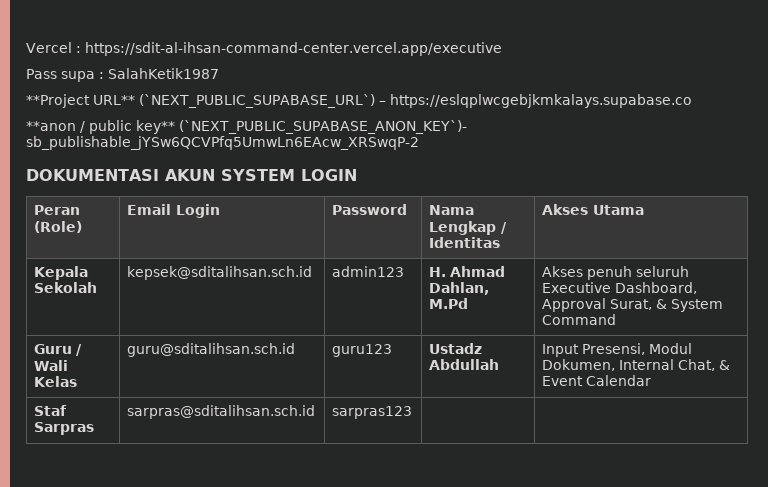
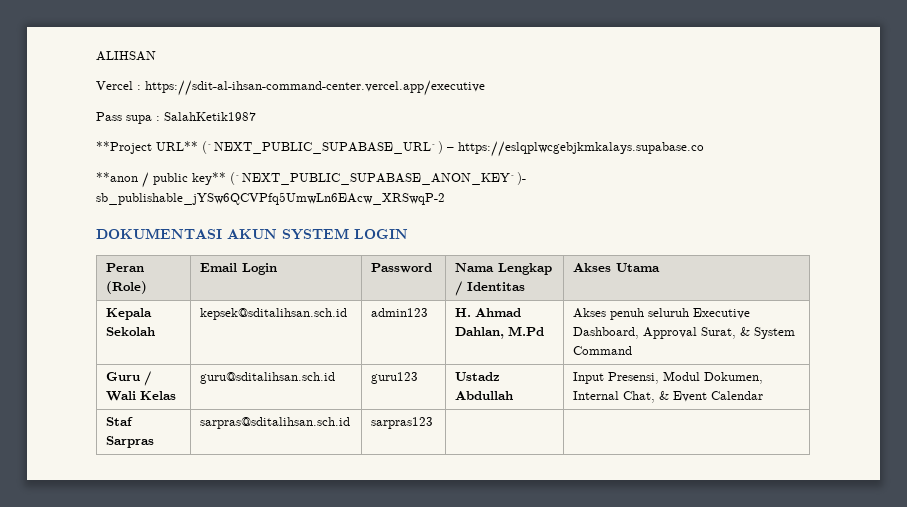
+ ALIHSAN

